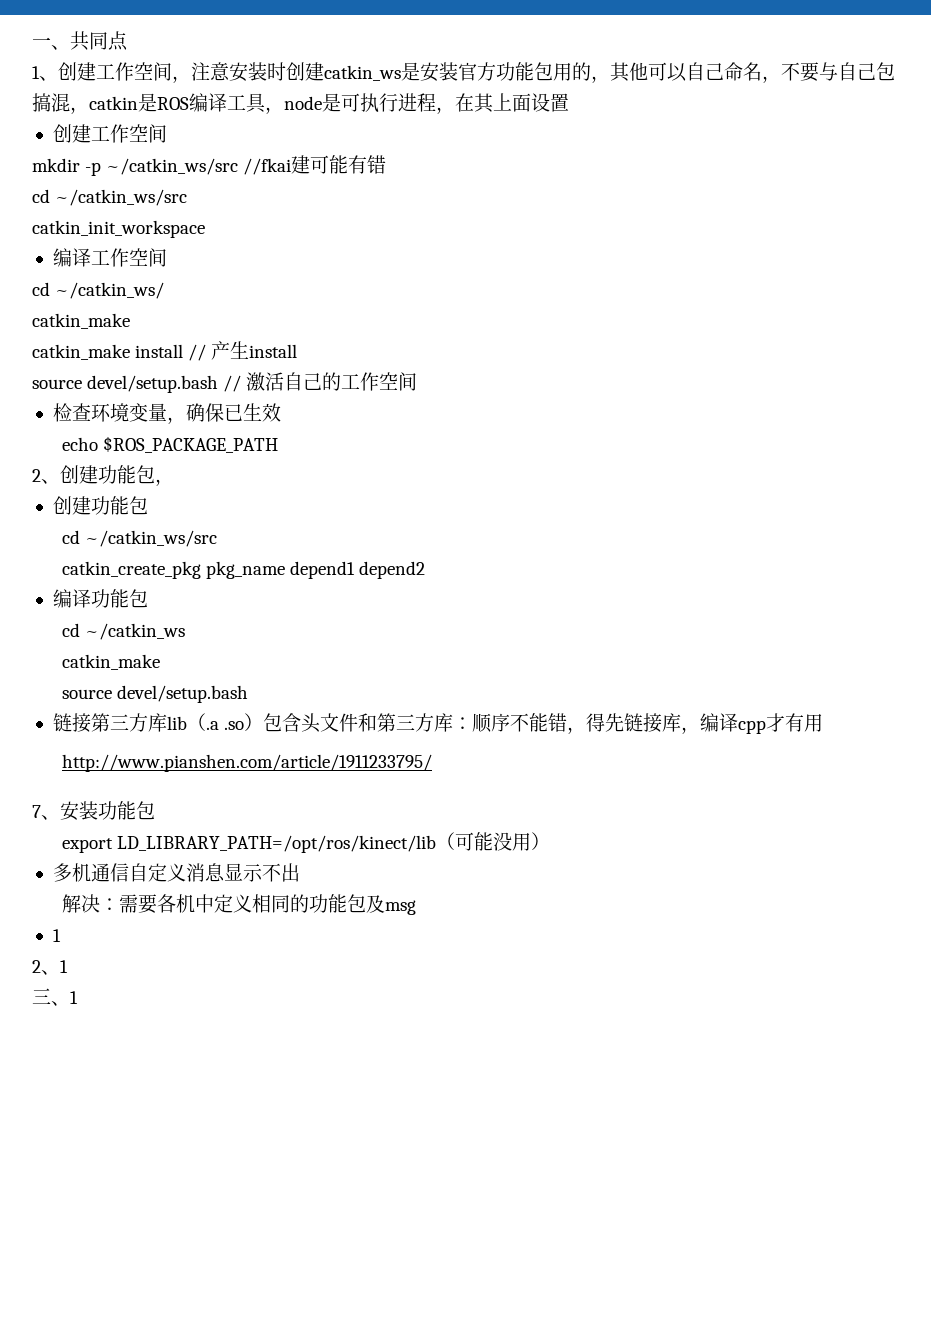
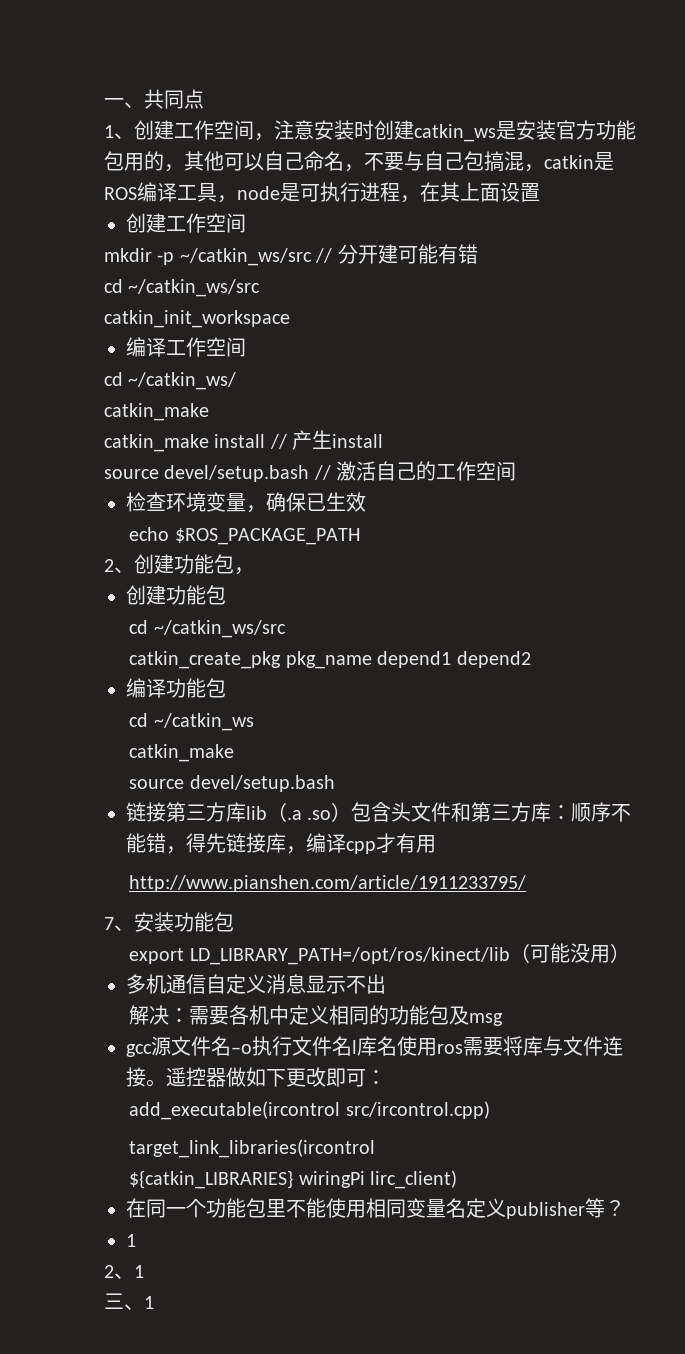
- mkdir -p ~/catkin_ws/src //fkai建可能有错
+ mkdir -p ~/catkin_ws/src // 分开建可能有错
+ gcc源文件名–o执行文件名l库名使用ros需要将库与文件连接。遥控器做如下更改即可：
+ add_executable(ircontrol src/ircontrol.cpp)
+ target_link_libraries(ircontrol
+ ${catkin_LIBRARIES} wiringPi lirc_client)
+ 在同一个功能包里不能使用相同变量名定义publisher等？

